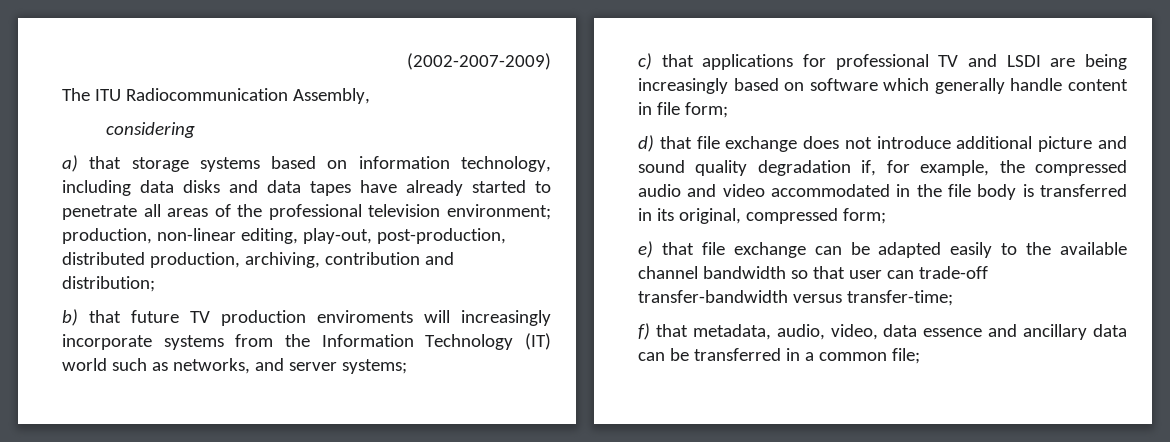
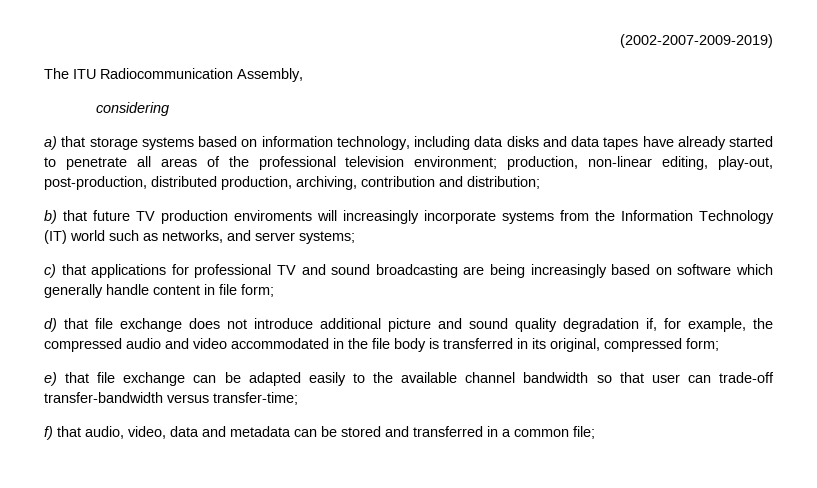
- (2002-2007-2009)
+ (2002-2007-2009-2019)
- c) that applications for professional TV and LSDI are being increasingly based on software which generally handle content in file form;
+ c) that applications for professional TV and sound broadcasting are being increasingly based on software which generally handle content in file form;
- f) that metadata, audio, video, data essence and ancillary data can be transferred in a common file;
+ f) that audio, video, data and metadata can be stored and transferred in a common file;

